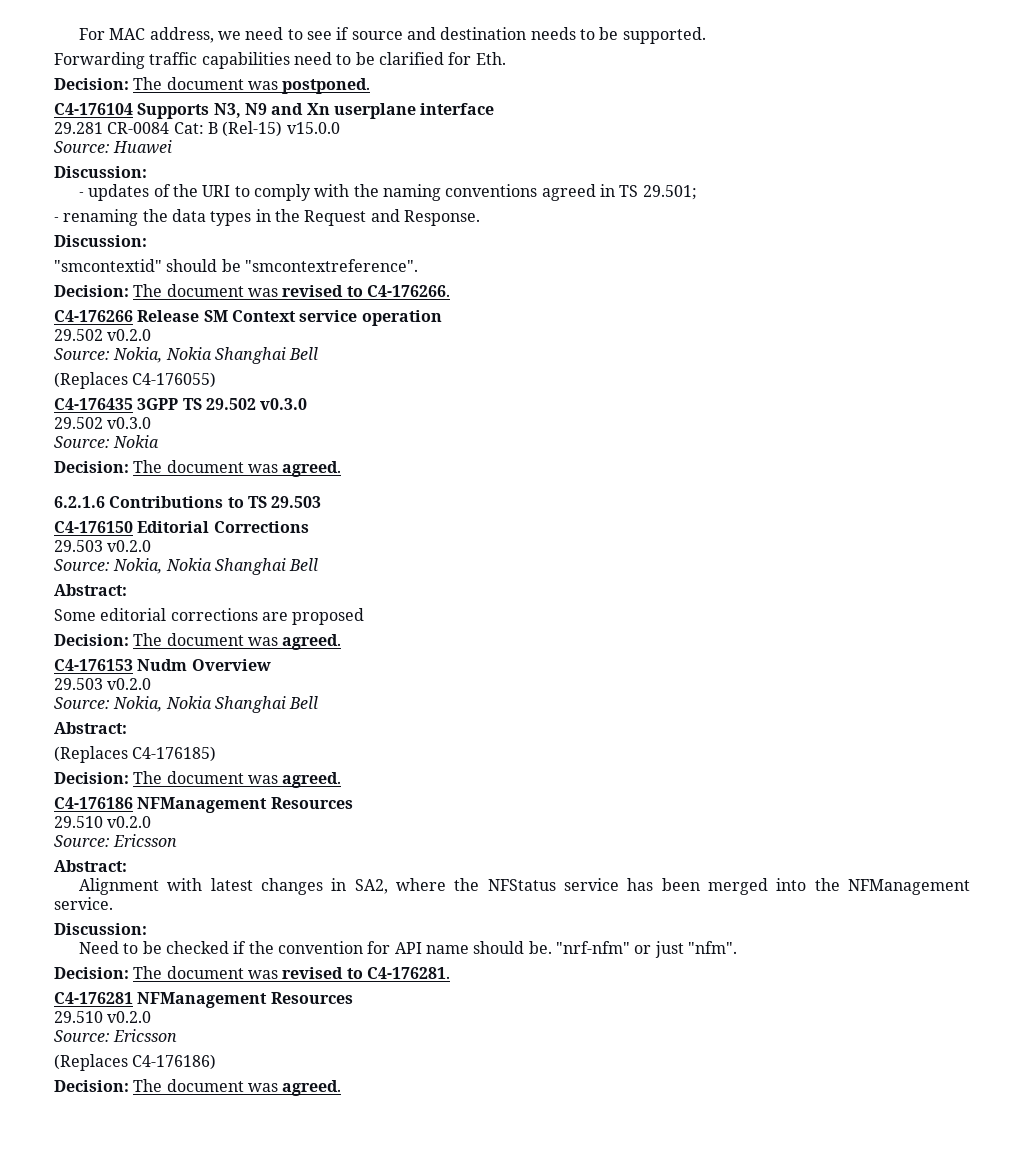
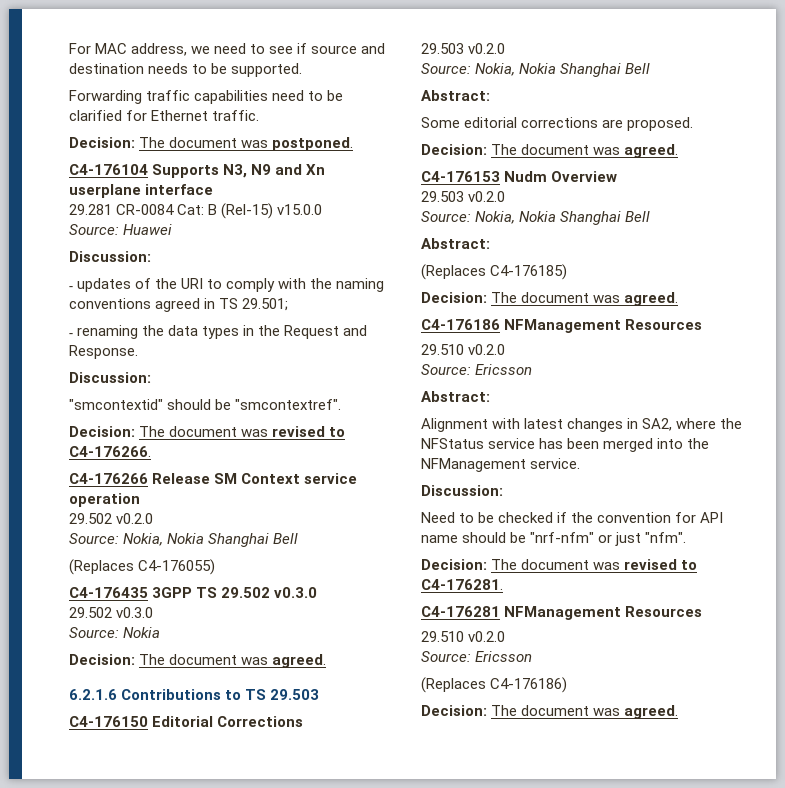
- Forwarding traffic capabilities need to be clarified for Eth.
+ Forwarding traffic capabilities need to be clarified for Ethernet traffic.
- "smcontextid" should be "smcontextreference".
+ "smcontextid" should be "smcontextref".
- Some editorial corrections are proposed
+ Some editorial corrections are proposed.
- Need to be checked if the convention for API name should be. "nrf-nfm" or just "nfm".
+ Need to be checked if the convention for API name should be "nrf-nfm" or just "nfm".

